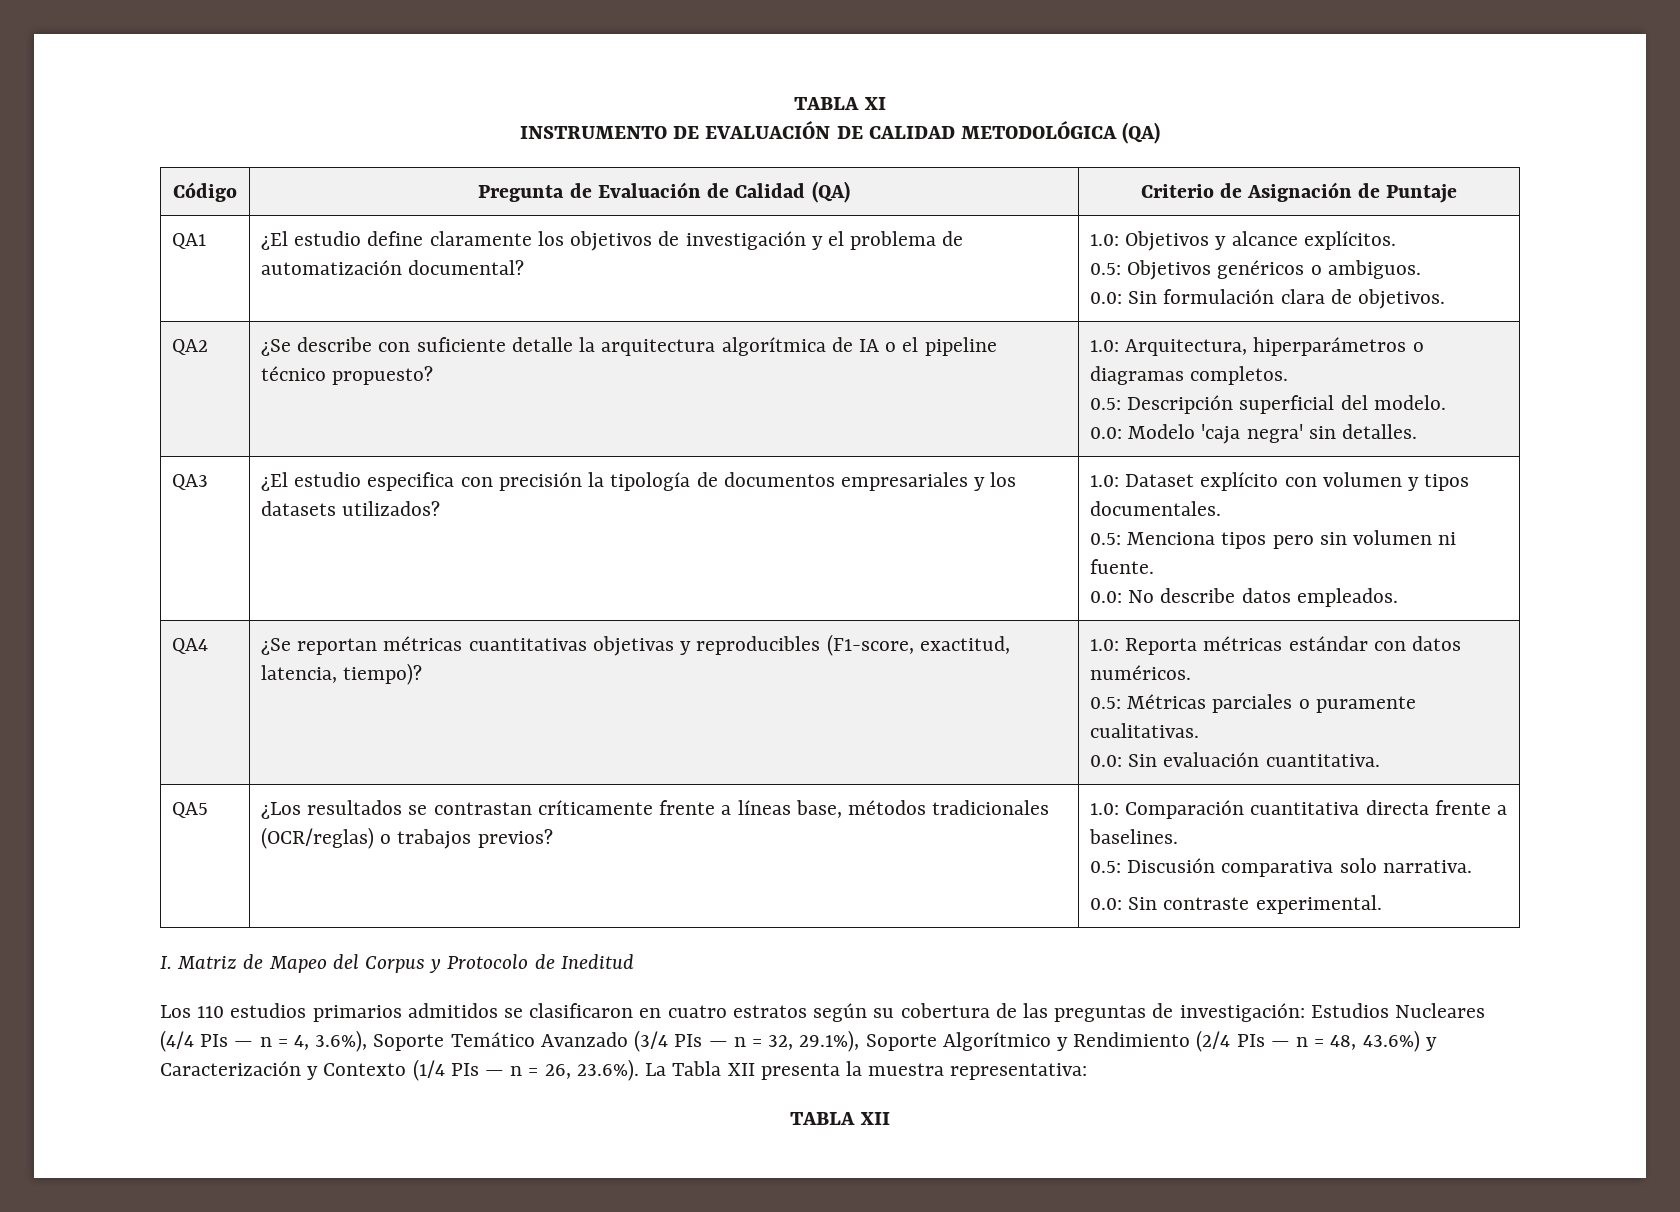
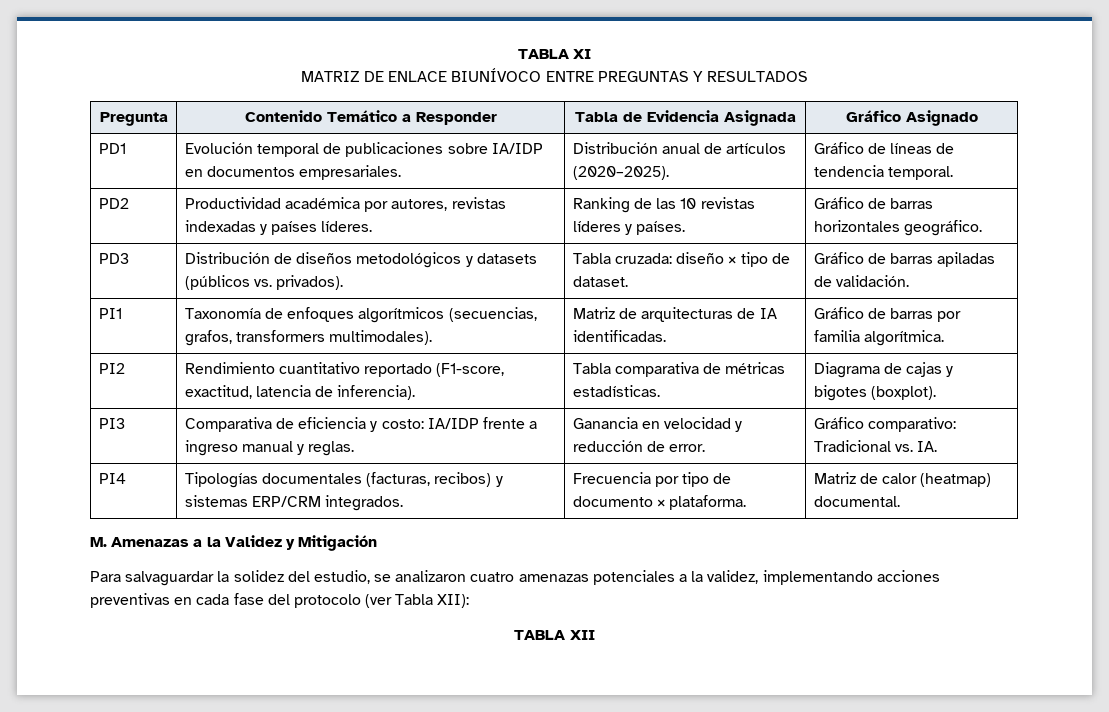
- INSTRUMENTO DE EVALUACIÓN DE CALIDAD METODOLÓGICA (QA)
- Código | Pregunta de Evaluación de Calidad (QA) | Criterio de Asignación de Puntaje
- QA1 | ¿El estudio define claramente los objetivos de investigación y el problema de automatización documental? | 1.0: Objetivos y alcance explícitos.
- 0.5: Objetivos genéricos o ambiguos.
- 0.0: Sin formulación clara de objetivos.
- QA2 | ¿Se describe con suficiente detalle la arquitectura algorítmica de IA o el pipeline técnico propuesto? | 1.0: Arquitectura, hiperparámetros o diagramas completos.
- 0.5: Descripción superficial del modelo.
- 0.0: Modelo 'caja negra' sin detalles.
- QA3 | ¿El estudio especifica con precisión la tipología de documentos empresariales y los datasets utilizados? | 1.0: Dataset explícito con volumen y tipos documentales.
- 0.5: Menciona tipos pero sin volumen ni fuente.
- 0.0: No describe datos empleados.
- QA4 | ¿Se reportan métricas cuantitativas objetivas y reproducibles (F1-score, exactitud, latencia, tiempo)? | 1.0: Reporta métricas estándar con datos numéricos.
- 0.5: Métricas parciales o puramente cualitativas.
- 0.0: Sin evaluación cuantitativa.
- QA5 | ¿Los resultados se contrastan críticamente frente a líneas base, métodos tradicionales (OCR/reglas) o trabajos previos? | 1.0: Comparación cuantitativa directa frente a baselines.
- 0.5: Discusión comparativa solo narrativa.
- 0.0: Sin contraste experimental.
- I. Matriz de Mapeo del Corpus y Protocolo de Ineditud
- Los 110 estudios primarios admitidos se clasificaron en cuatro estratos según su cobertura de las preguntas de investigación: Estudios Nucleares (4/4 PIs — n = 4, 3.6%), Soporte Temático Avanzado (3/4 PIs — n = 32, 29.1%), Soporte Algorítmico y Rendimiento (2/4 PIs — n = 48, 43.6%) y Caracterización y Contexto (1/4 PIs — n = 26, 23.6%). La Tabla XII presenta la muestra representativa:
+ MATRIZ DE ENLACE BIUNÍVOCO ENTRE PREGUNTAS Y RESULTADOS
+ Pregunta | Contenido Temático a Responder | Tabla de Evidencia Asignada | Gráfico Asignado
+ PD1 | Evolución temporal de publicaciones sobre IA/IDP en documentos empresariales. | Distribución anual de artículos (2020–2025). | Gráfico de líneas de tendencia temporal.
+ PD2 | Productividad académica por autores, revistas indexadas y países líderes. | Ranking de las 10 revistas líderes y países. | Gráfico de barras horizontales geográfico.
+ PD3 | Distribución de diseños metodológicos y datasets (públicos vs. privados). | Tabla cruzada: diseño × tipo de dataset. | Gráfico de barras apiladas de validación.
+ PI1 | Taxonomía de enfoques algorítmicos (secuencias, grafos, transformers multimodales). | Matriz de arquitecturas de IA identificadas. | Gráfico de barras por familia algorítmica.
+ PI2 | Rendimiento cuantitativo reportado (F1-score, exactitud, latencia de inferencia). | Tabla comparativa de métricas estadísticas. | Diagrama de cajas y bigotes (boxplot).
+ PI3 | Comparativa de eficiencia y costo: IA/IDP frente a ingreso manual y reglas. | Ganancia en velocidad y reducción de error. | Gráfico comparativo: Tradicional vs. IA.
+ PI4 | Tipologías documentales (facturas, recibos) y sistemas ERP/CRM integrados. | Frecuencia por tipo de documento × plataforma. | Matriz de calor (heatmap) documental.
+ M. Amenazas a la Validez y Mitigación
+ Para salvaguardar la solidez del estudio, se analizaron cuatro amenazas potenciales a la validez, implementando acciones preventivas en cada fase del protocolo (ver Tabla XII):

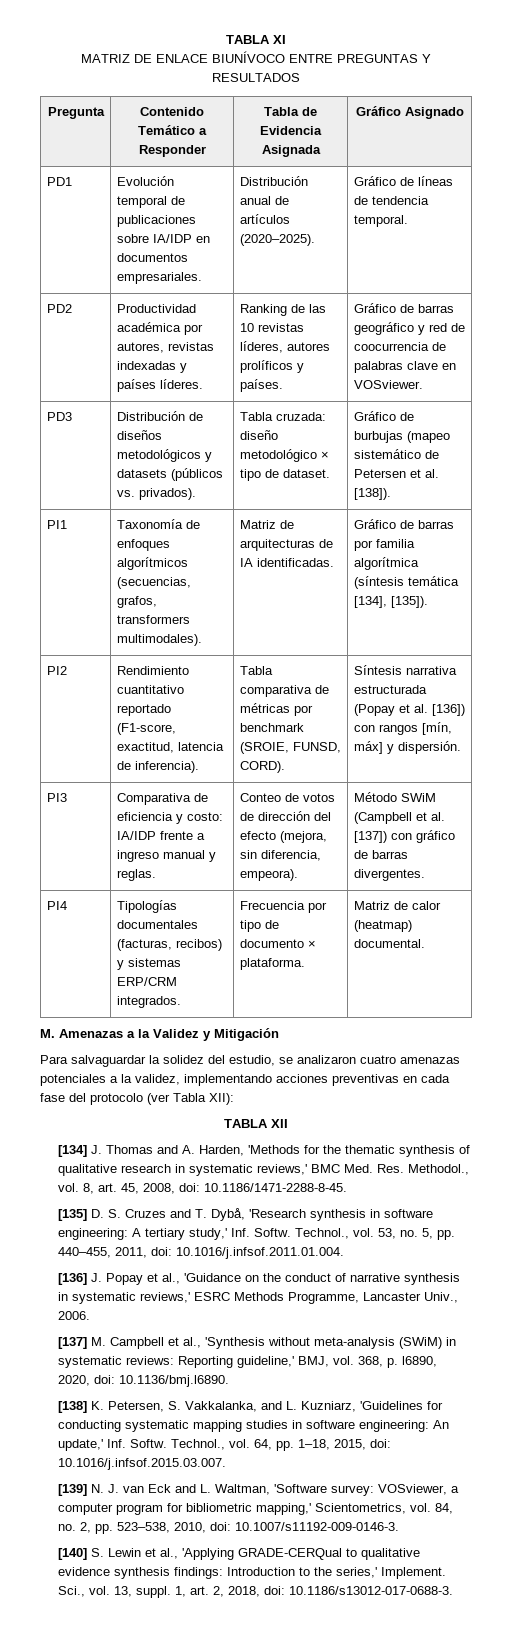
- PD2 | Productividad académica por autores, revistas indexadas y países líderes. | Ranking de las 10 revistas líderes y países. | Gráfico de barras horizontales geográfico.
+ PD2 | Productividad académica por autores, revistas indexadas y países líderes. | Ranking de las 10 revistas líderes, autores prolíficos y países. | Gráfico de barras geográfico y red de coocurrencia de palabras clave en VOSviewer.
- PD3 | Distribución de diseños metodológicos y datasets (públicos vs. privados). | Tabla cruzada: diseño × tipo de dataset. | Gráfico de barras apiladas de validación.
+ PD3 | Distribución de diseños metodológicos y datasets (públicos vs. privados). | Tabla cruzada: diseño metodológico × tipo de dataset. | Gráfico de burbujas (mapeo sistemático de Petersen et al. [138]).
- PI1 | Taxonomía de enfoques algorítmicos (secuencias, grafos, transformers multimodales). | Matriz de arquitecturas de IA identificadas. | Gráfico de barras por familia algorítmica.
+ PI1 | Taxonomía de enfoques algorítmicos (secuencias, grafos, transformers multimodales). | Matriz de arquitecturas de IA identificadas. | Gráfico de barras por familia algorítmica (síntesis temática [134], [135]).
- PI2 | Rendimiento cuantitativo reportado (F1-score, exactitud, latencia de inferencia). | Tabla comparativa de métricas estadísticas. | Diagrama de cajas y bigotes (boxplot).
+ PI2 | Rendimiento cuantitativo reportado (F1-score, exactitud, latencia de inferencia). | Tabla comparativa de métricas por benchmark (SROIE, FUNSD, CORD). | Síntesis narrativa estructurada (Popay et al. [136]) con rangos [mín, máx] y dispersión.
- PI3 | Comparativa de eficiencia y costo: IA/IDP frente a ingreso manual y reglas. | Ganancia en velocidad y reducción de error. | Gráfico comparativo: Tradicional vs. IA.
+ PI3 | Comparativa de eficiencia y costo: IA/IDP frente a ingreso manual y reglas. | Conteo de votos de dirección del efecto (mejora, sin diferencia, empeora). | Método SWiM (Campbell et al. [137]) con gráfico de barras divergentes.
+ [134] J. Thomas and A. Harden, 'Methods for the thematic synthesis of qualitative research in systematic reviews,' BMC Med. Res. Methodol., vol. 8, art. 45, 2008, doi: 10.1186/1471-2288-8-45.
+ [135] D. S. Cruzes and T. Dybå, 'Research synthesis in software engineering: A tertiary study,' Inf. Softw. Technol., vol. 53, no. 5, pp. 440–455, 2011, doi: 10.1016/j.infsof.2011.01.004.
+ [136] J. Popay et al., 'Guidance on the conduct of narrative synthesis in systematic reviews,' ESRC Methods Programme, Lancaster Univ., 2006.
+ [137] M. Campbell et al., 'Synthesis without meta-analysis (SWiM) in systematic reviews: Reporting guideline,' BMJ, vol. 368, p. l6890, 2020, doi: 10.1136/bmj.l6890.
+ [138] K. Petersen, S. Vakkalanka, and L. Kuzniarz, 'Guidelines for conducting systematic mapping studies in software engineering: An update,' Inf. Softw. Technol., vol. 64, pp. 1–18, 2015, doi: 10.1016/j.infsof.2015.03.007.
+ [139] N. J. van Eck and L. Waltman, 'Software survey: VOSviewer, a computer program for bibliometric mapping,' Scientometrics, vol. 84, no. 2, pp. 523–538, 2010, doi: 10.1007/s11192-009-0146-3.
+ [140] S. Lewin et al., 'Applying GRADE-CERQual to qualitative evidence synthesis findings: Introduction to the series,' Implement. Sci., vol. 13, suppl. 1, art. 2, 2018, doi: 10.1186/s13012-017-0688-3.

